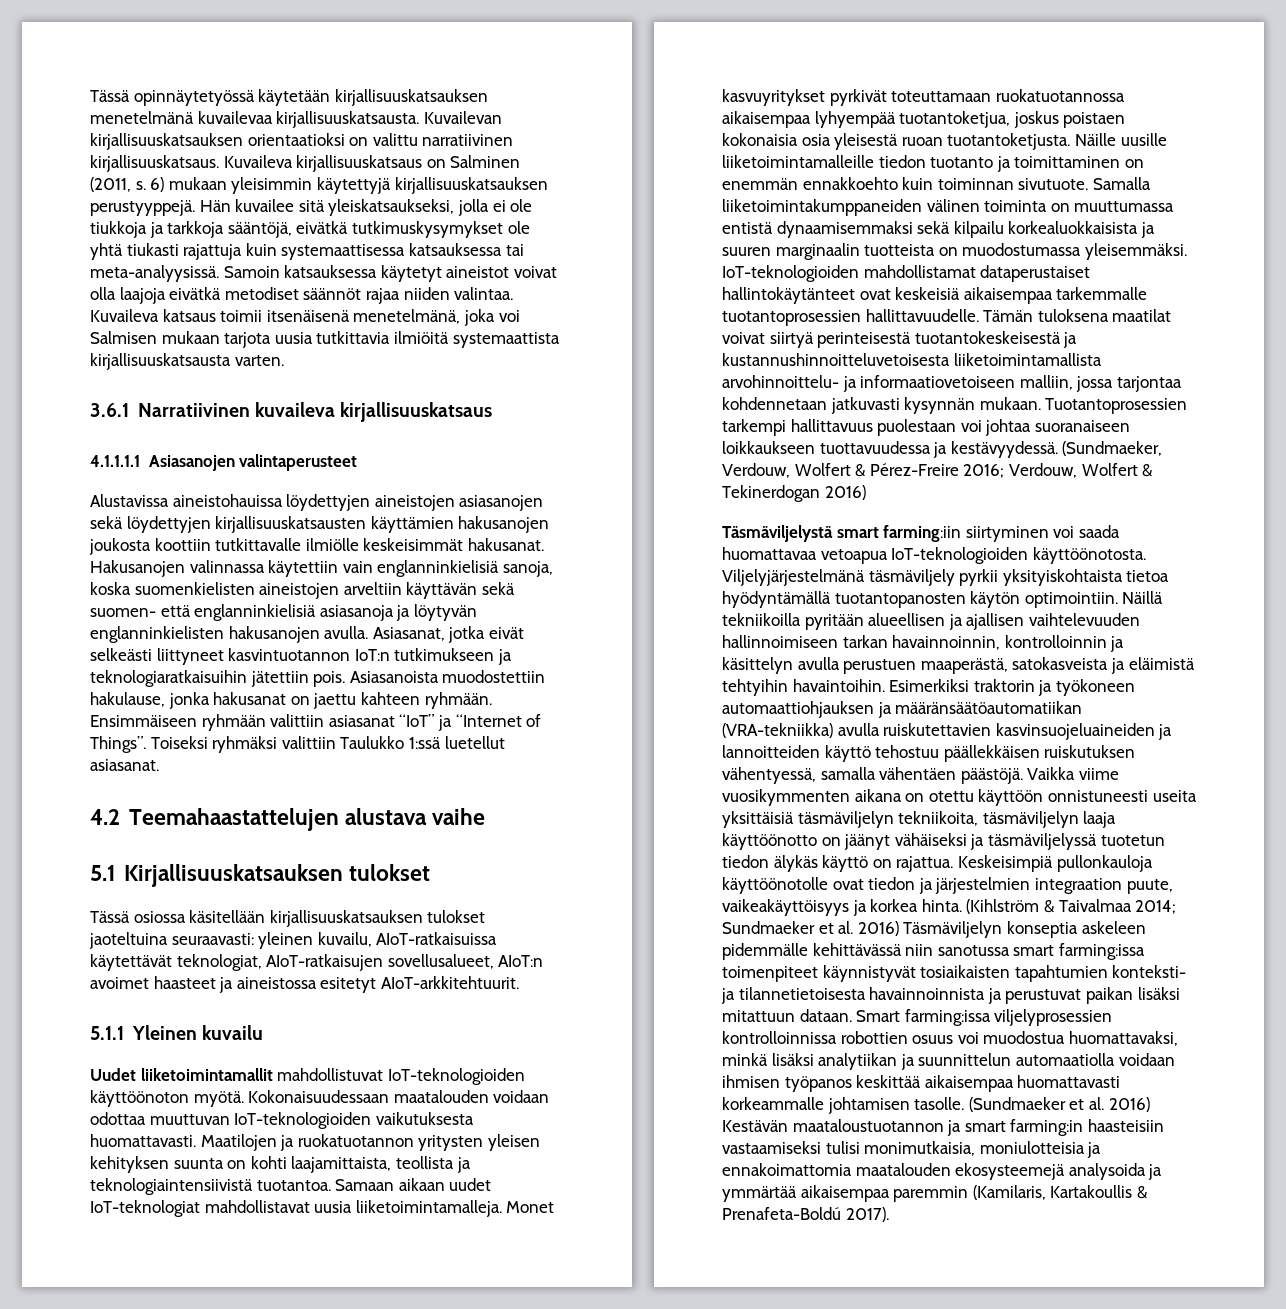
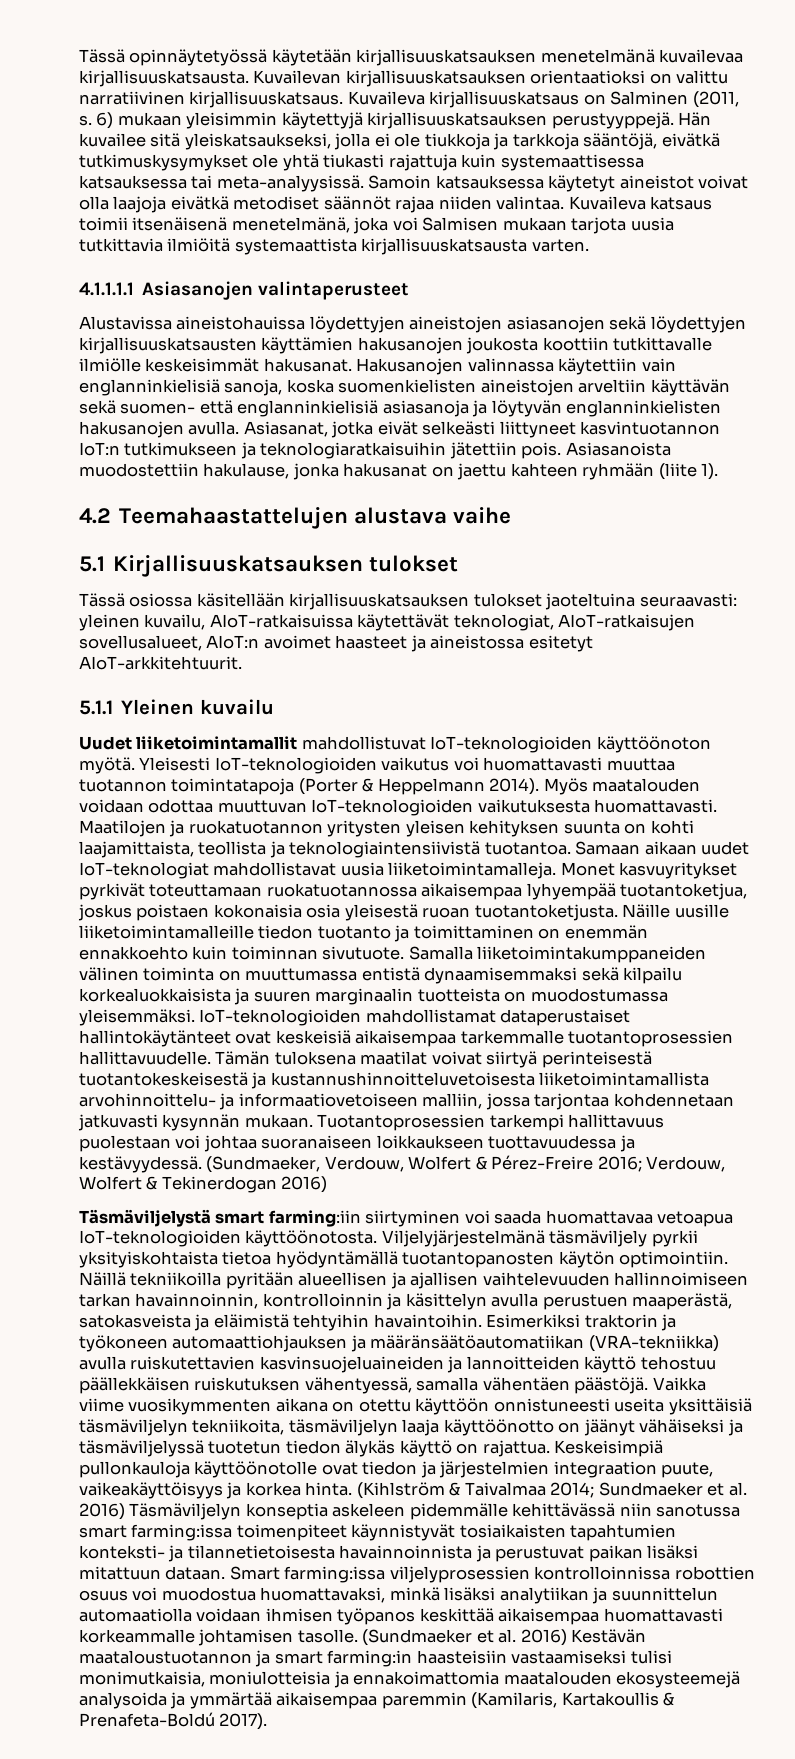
- 3.6.1 Narratiivinen kuvaileva kirjallisuuskatsaus
- Asiasanoista muodostettiin hakulause, jonka hakusanat on jaettu kahteen ryhmään. Ensimmäiseen ryhmään valittiin asiasanat “IoT” ja “Internet of Things”. Toiseksi ryhmäksi valittiin Taulukko 1:ssä luetellut asiasanat.
+ Asiasanoista muodostettiin hakulause, jonka hakusanat on jaettu kahteen ryhmään (liite 1).
- Kokonaisuudessaan maatalouden voidaan odottaa muuttuvan IoT-teknologioiden vaikutuksesta huomattavasti.
+ Yleisesti IoT-teknologioiden vaikutus voi huomattavasti muuttaa tuotannon toimintatapoja (Porter & Heppelmann 2014). Myös maatalouden voidaan odottaa muuttuvan IoT-teknologioiden vaikutuksesta huomattavasti.

